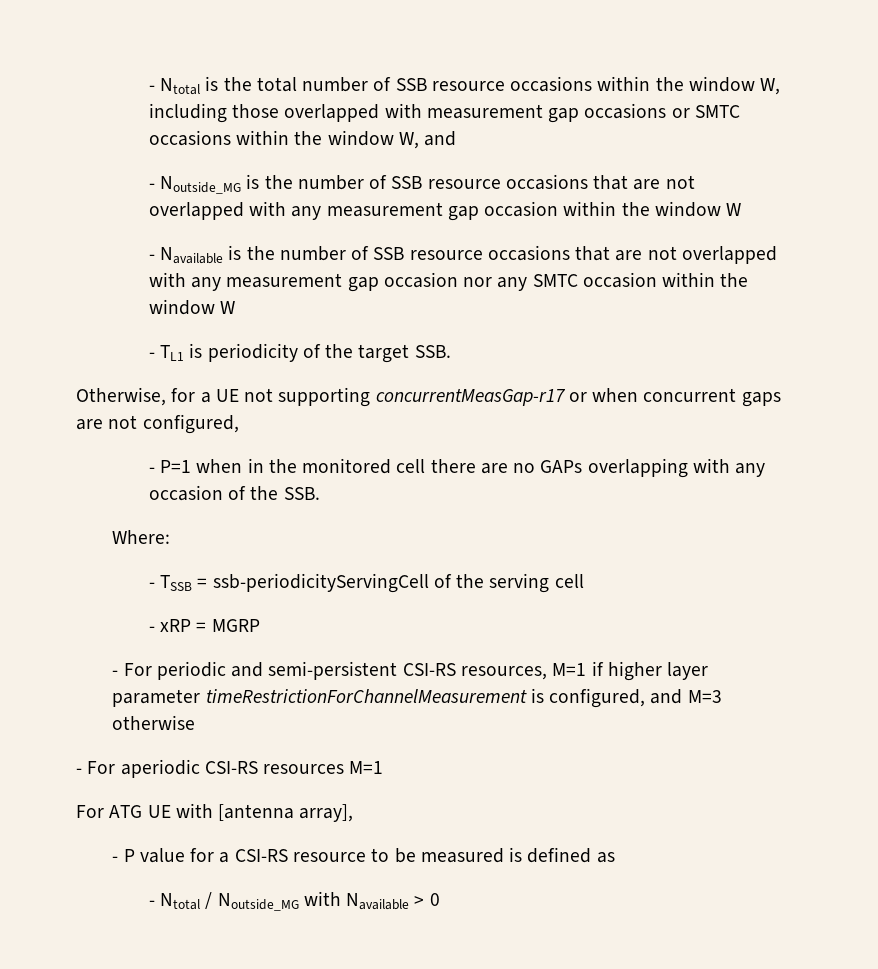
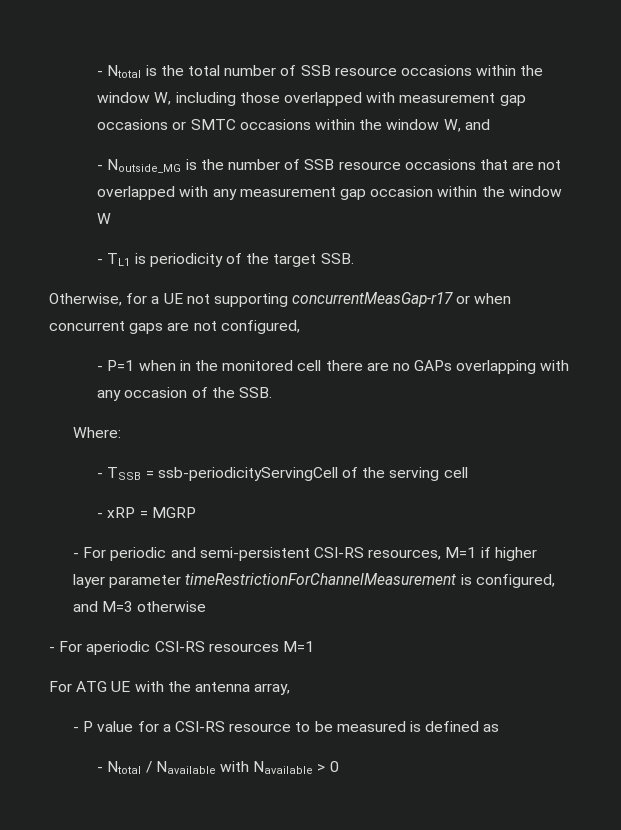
- - Navailable is the number of SSB resource occasions that are not overlapped with any measurement gap occasion nor any SMTC occasion within the window W
- For ATG UE with [antenna array],
+ For ATG UE with the antenna array,
- - Ntotal / Noutside_MG with Navailable > 0
+ - Ntotal / Navailable with Navailable > 0

